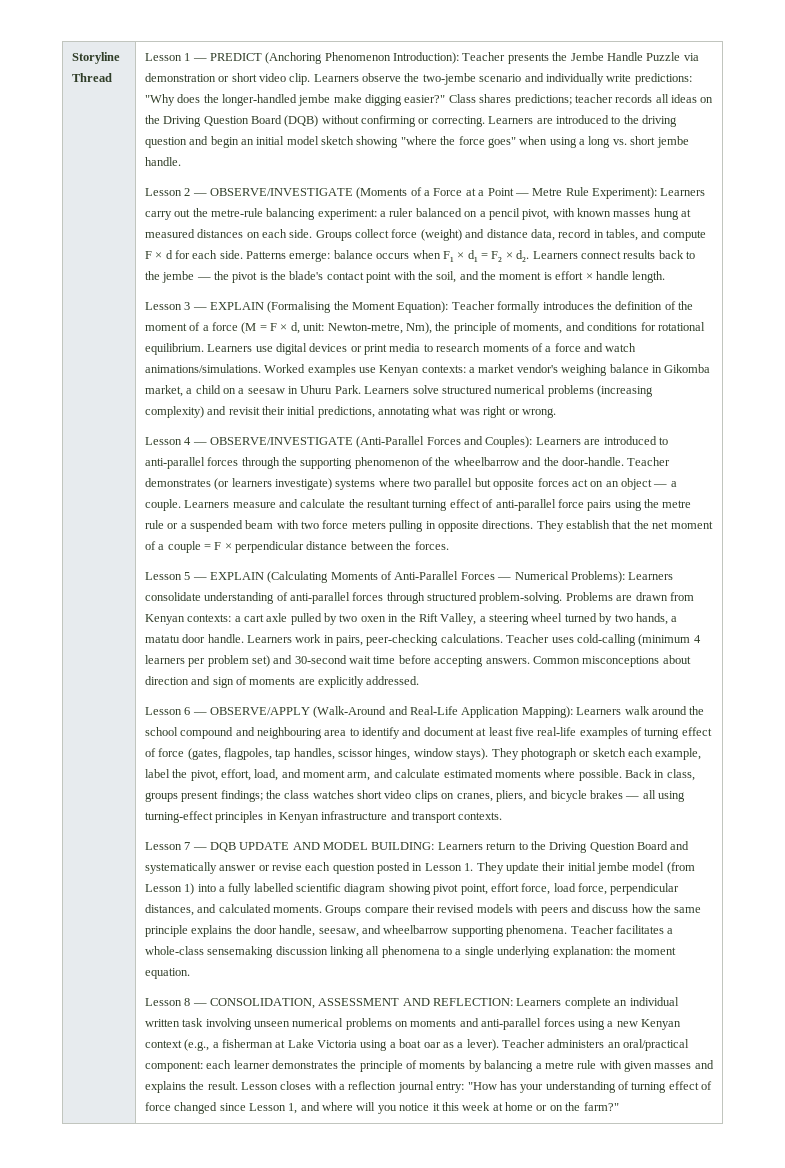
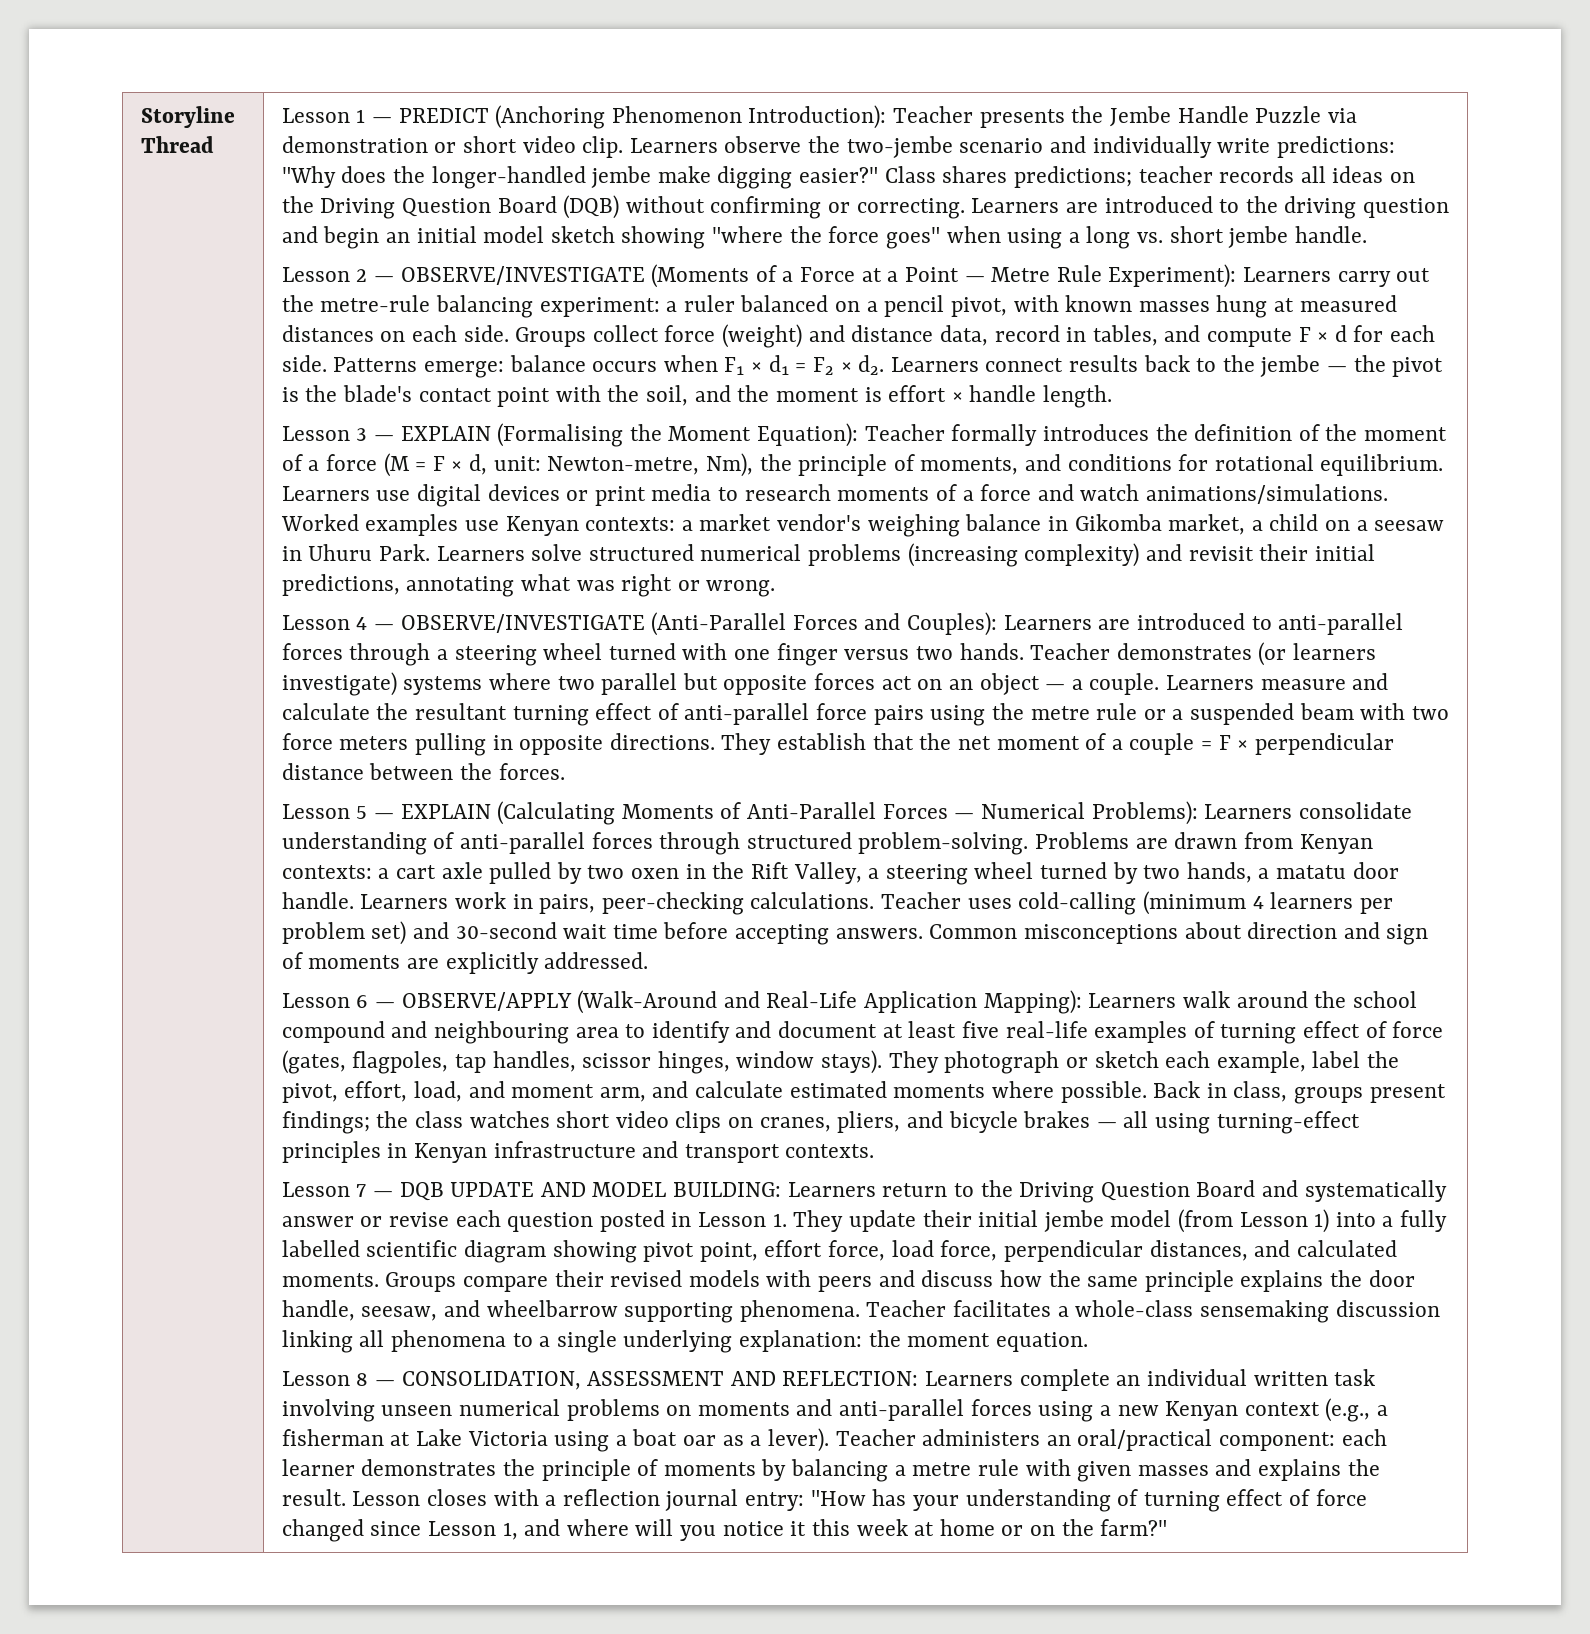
- Lesson 4 — OBSERVE/INVESTIGATE (Anti-Parallel Forces and Couples): Learners are introduced to anti-parallel forces through the supporting phenomenon of the wheelbarrow and the door-handle.
+ Lesson 4 — OBSERVE/INVESTIGATE (Anti-Parallel Forces and Couples): Learners are introduced to anti-parallel forces through a steering wheel turned with one finger versus two hands.

